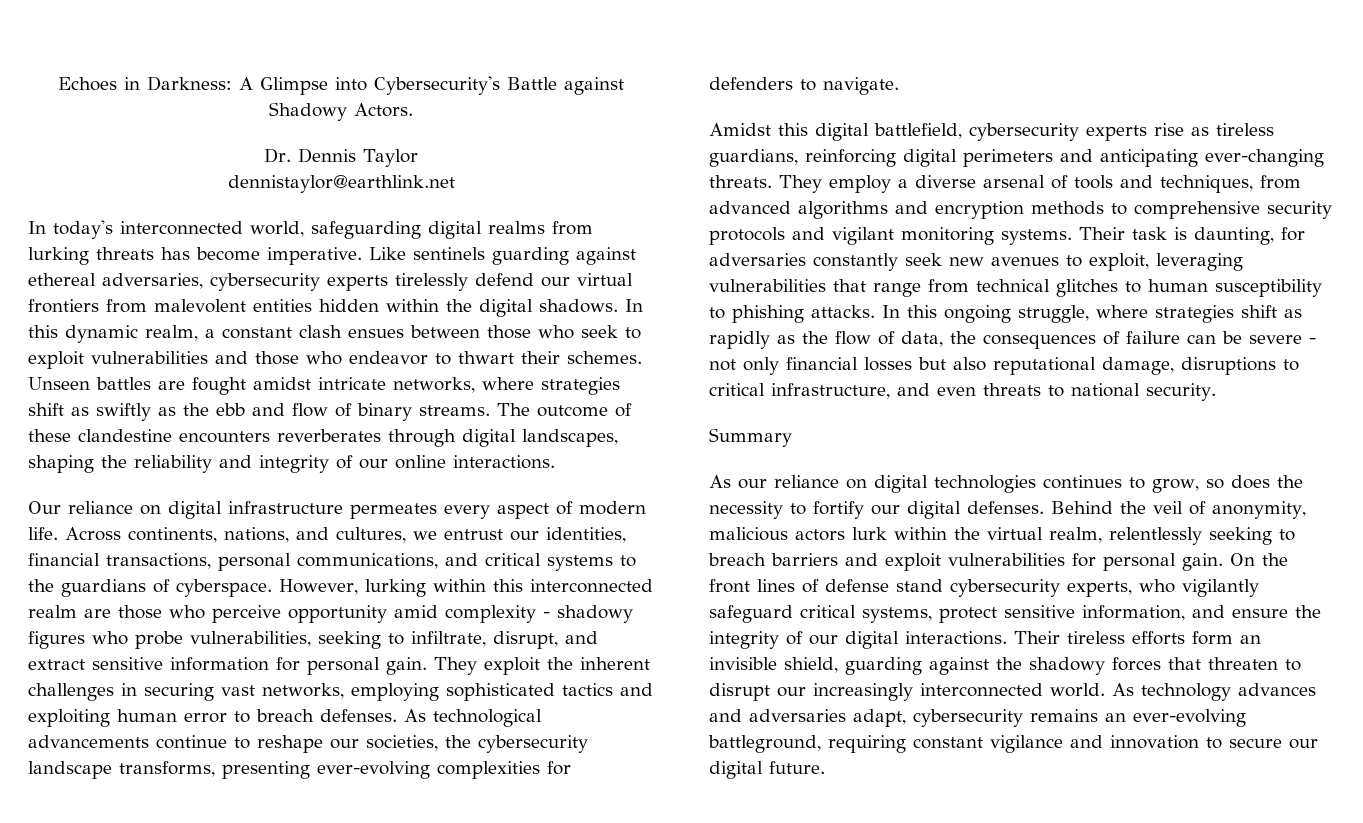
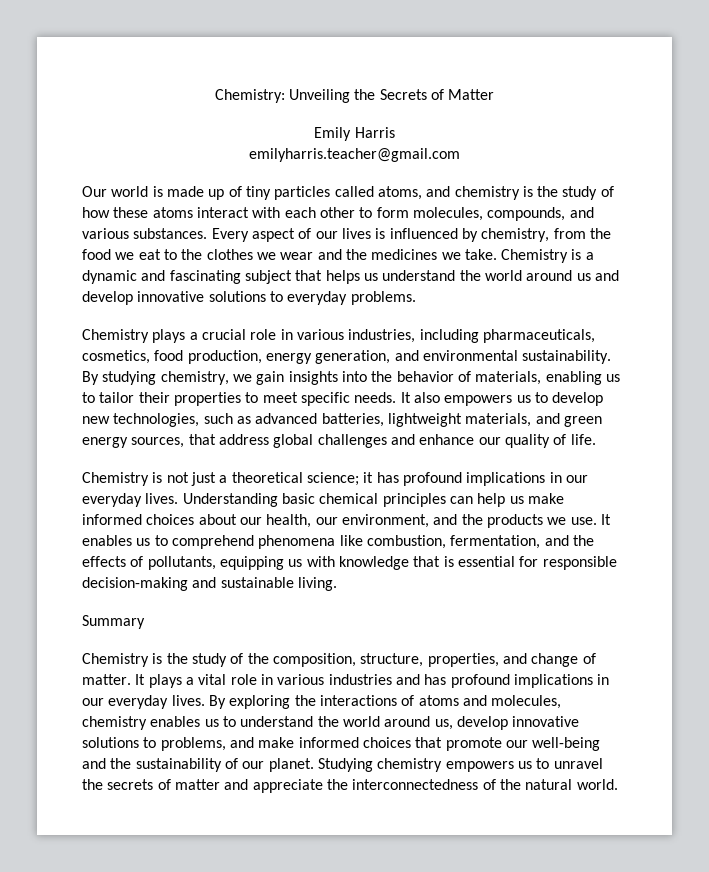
- Echoes in Darkness: A Glimpse into Cybersecurity's Battle against Shadowy Actors.
- Dr. Dennis Taylor
- dennistaylor@earthlink.net
- In today's interconnected world, safeguarding digital realms from lurking threats has become imperative. Like sentinels guarding against ethereal adversaries, cybersecurity experts tirelessly defend our virtual frontiers from malevolent entities hidden within the digital shadows. In this dynamic realm, a constant clash ensues between those who seek to exploit vulnerabilities and those who endeavor to thwart their schemes. Unseen battles are fought amidst intricate networks, where strategies shift as swiftly as the ebb and flow of binary streams. The outcome of these clandestine encounters reverberates through digital landscapes, shaping the reliability and integrity of our online interactions.
- Our reliance on digital infrastructure permeates every aspect of modern life. Across continents, nations, and cultures, we entrust our identities, financial transactions, personal communications, and critical systems to the guardians of cyberspace. However, lurking within this interconnected realm are those who perceive opportunity amid complexity - shadowy figures who probe vulnerabilities, seeking to infiltrate, disrupt, and extract sensitive information for personal gain. They exploit the inherent challenges in securing vast networks, employing sophisticated tactics and exploiting human error to breach defenses. As technological advancements continue to reshape our societies, the cybersecurity landscape transforms, presenting ever-evolving complexities for defenders to navigate.
- Amidst this digital battlefield, cybersecurity experts rise as tireless guardians, reinforcing digital perimeters and anticipating ever-changing threats. They employ a diverse arsenal of tools and techniques, from advanced algorithms and encryption methods to comprehensive security protocols and vigilant monitoring systems. Their task is daunting, for adversaries constantly seek new avenues to exploit, leveraging vulnerabilities that range from technical glitches to human susceptibility to phishing attacks. In this ongoing struggle, where strategies shift as rapidly as the flow of data, the consequences of failure can be severe - not only financial losses but also reputational damage, disruptions to critical infrastructure, and even threats to national security.
+ Chemistry: Unveiling the Secrets of Matter
+ Emily Harris
+ emilyharris.teacher@gmail.com
+ Our world is made up of tiny particles called atoms, and chemistry is the study of how these atoms interact with each other to form molecules, compounds, and various substances. Every aspect of our lives is influenced by chemistry, from the food we eat to the clothes we wear and the medicines we take. Chemistry is a dynamic and fascinating subject that helps us understand the world around us and develop innovative solutions to everyday problems.
+ Chemistry plays a crucial role in various industries, including pharmaceuticals, cosmetics, food production, energy generation, and environmental sustainability. By studying chemistry, we gain insights into the behavior of materials, enabling us to tailor their properties to meet specific needs. It also empowers us to develop new technologies, such as advanced batteries, lightweight materials, and green energy sources, that address global challenges and enhance our quality of life.
+ Chemistry is not just a theoretical science; it has profound implications in our everyday lives. Understanding basic chemical principles can help us make informed choices about our health, our environment, and the products we use. It enables us to comprehend phenomena like combustion, fermentation, and the effects of pollutants, equipping us with knowledge that is essential for responsible decision-making and sustainable living.
  Summary
- As our reliance on digital technologies continues to grow, so does the necessity to fortify our digital defenses. Behind the veil of anonymity, malicious actors lurk within the virtual realm, relentlessly seeking to breach barriers and exploit vulnerabilities for personal gain. On the front lines of defense stand cybersecurity experts, who vigilantly safeguard critical systems, protect sensitive information, and ensure the integrity of our digital interactions. Their tireless efforts form an invisible shield, guarding against the shadowy forces that threaten to disrupt our increasingly interconnected world. As technology advances and adversaries adapt, cybersecurity remains an ever-evolving battleground, requiring constant vigilance and innovation to secure our digital future.
+ Chemistry is the study of the composition, structure, properties, and change of matter. It plays a vital role in various industries and has profound implications in our everyday lives. By exploring the interactions of atoms and molecules, chemistry enables us to understand the world around us, develop innovative solutions to problems, and make informed choices that promote our well-being and the sustainability of our planet. Studying chemistry empowers us to unravel the secrets of matter and appreciate the interconnectedness of the natural world.

